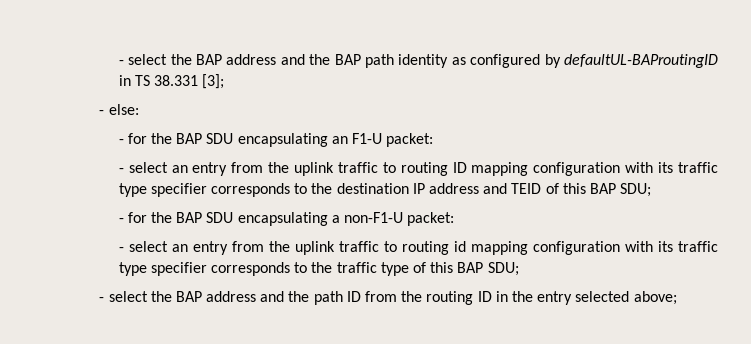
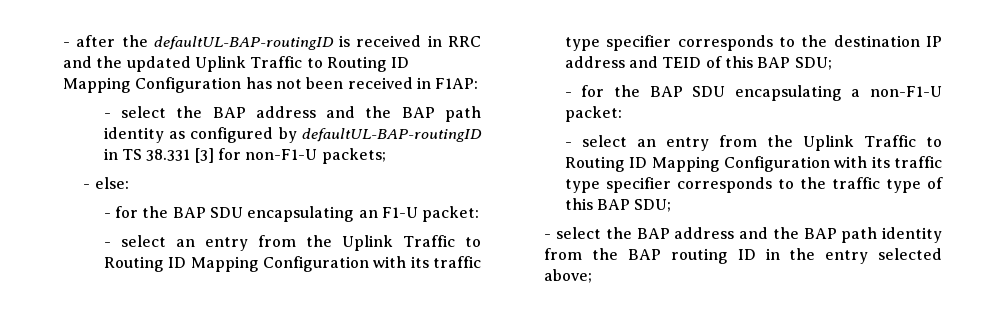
- - select the BAP address and the BAP path identity as configured by defaultUL-BAProutingID in TS 38.331 [3];
+ - after the defaultUL-BAP-routingID is received in RRC and the updated Uplink Traffic to Routing ID Mapping Configuration has not been received in F1AP:
+ - select the BAP address and the BAP path identity as configured by defaultUL-BAP-routingID in TS 38.331 [3] for non-F1-U packets;
- - select an entry from the uplink traffic to routing ID mapping configuration with its traffic type specifier corresponds to the destination IP address and TEID of this BAP SDU;
+ - select an entry from the Uplink Traffic to Routing ID Mapping Configuration with its traffic type specifier corresponds to the destination IP address and TEID of this BAP SDU;
- - select an entry from the uplink traffic to routing id mapping configuration with its traffic type specifier corresponds to the traffic type of this BAP SDU;
+ - select an entry from the Uplink Traffic to Routing ID Mapping Configuration with its traffic type specifier corresponds to the traffic type of this BAP SDU;
- - select the BAP address and the path ID from the routing ID in the entry selected above;
+ - select the BAP address and the BAP path identity from the BAP routing ID in the entry selected above;

